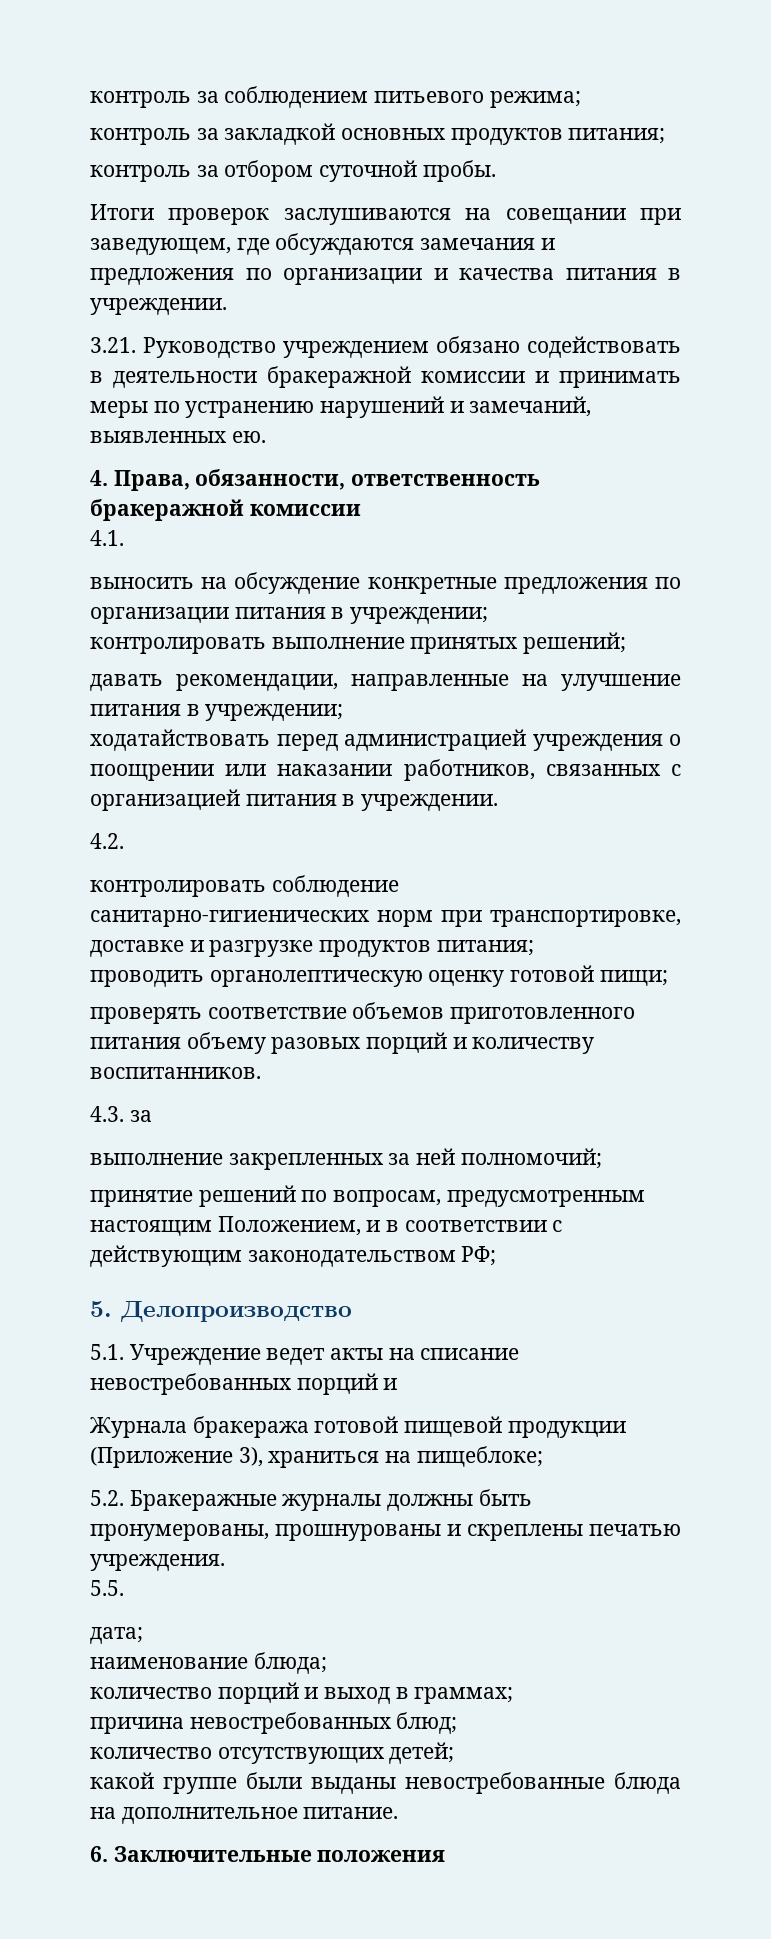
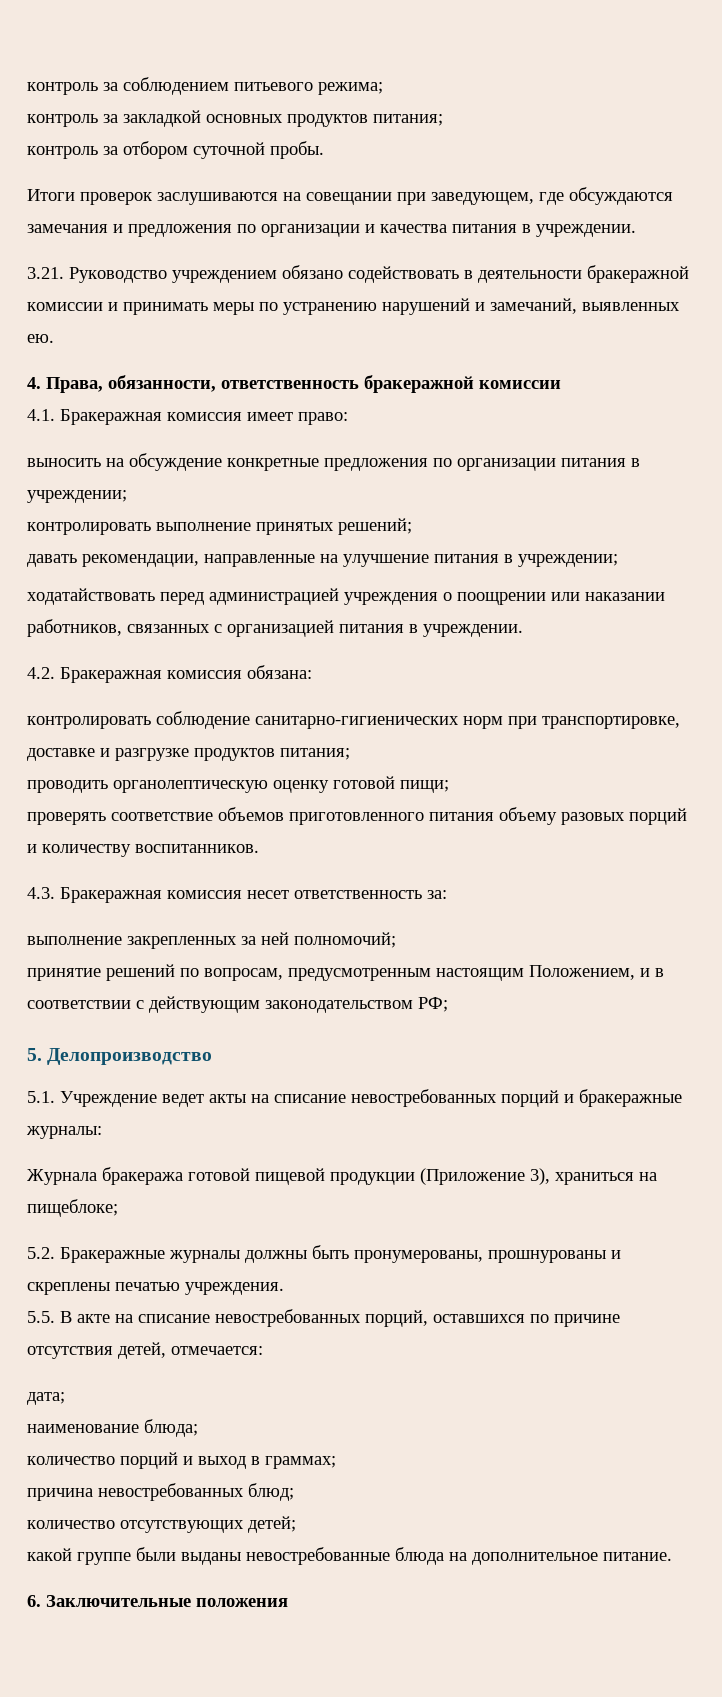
- 4.1.
+ 4.1. Бракеражная комиссия имеет право:
- 4.2.
+ 4.2. Бракеражная комиссия обязана:
- 4.3. за
+ 4.3. Бракеражная комиссия несет ответственность за:
- 5.1. Учреждение ведет акты на списание невостребованных порций и
+ 5.1. Учреждение ведет акты на списание невостребованных порций и бракеражные журналы:
- 5.5.
+ 5.5. В акте на списание невостребованных порций, оставшихся по причине отсутствия детей, отмечается:

